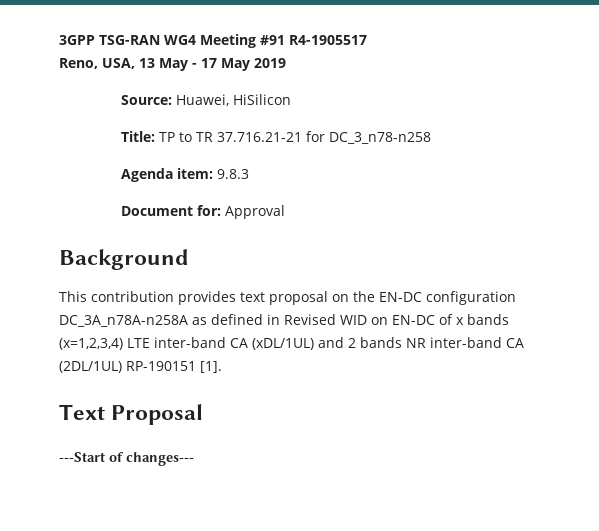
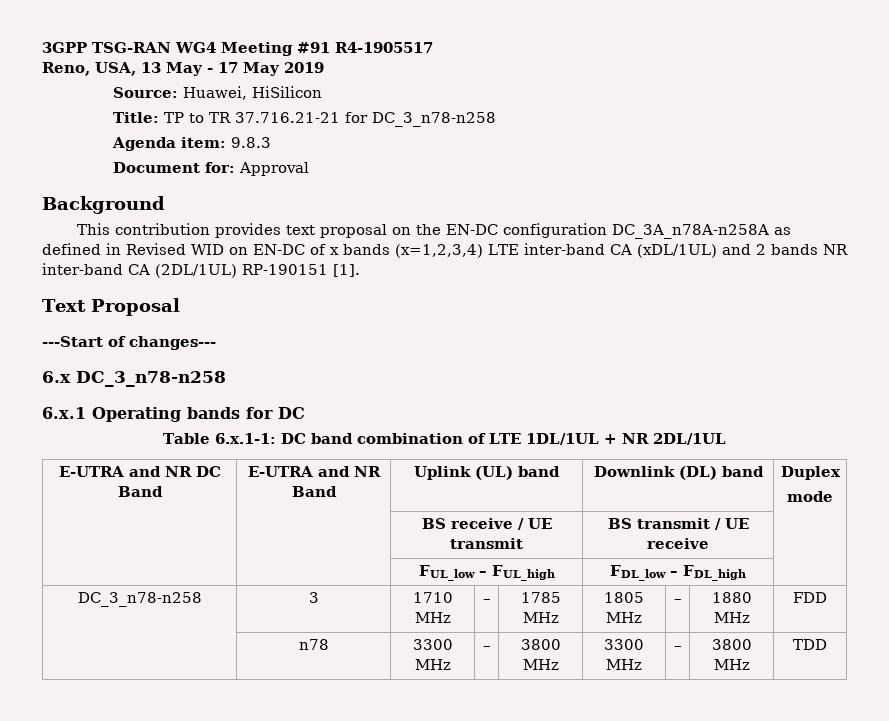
+ 6.x DC_3_n78-n258
+ 6.x.1 Operating bands for DC
+ Table 6.x.1-1: DC band combination of LTE 1DL/1UL + NR 2DL/1UL
+ E-UTRA and NR DC Band | E-UTRA and NR Band | Uplink (UL) band | Downlink (DL) band | Duplex
+ mode
+ | | BS receive / UE transmit | BS transmit / UE receive |
+ | | FUL_low – FUL_high | FDL_low – FDL_high |
+ DC_3_n78-n258 | 3 | 1710 MHz | – | 1785 MHz | 1805 MHz | – | 1880 MHz | FDD
+ | n78 | 3300 MHz | – | 3800 MHz | 3300 MHz | – | 3800 MHz | TDD

